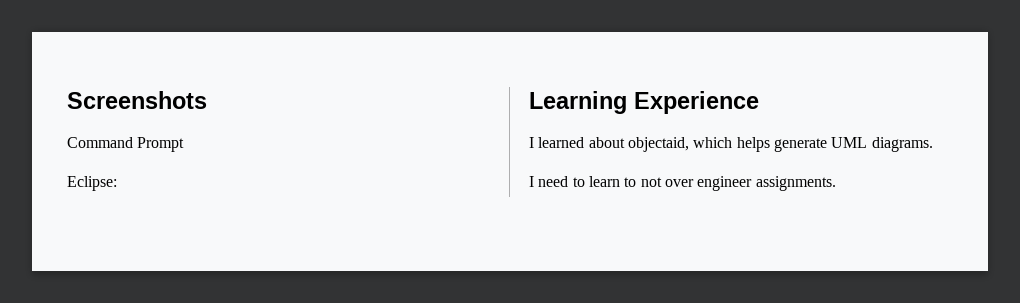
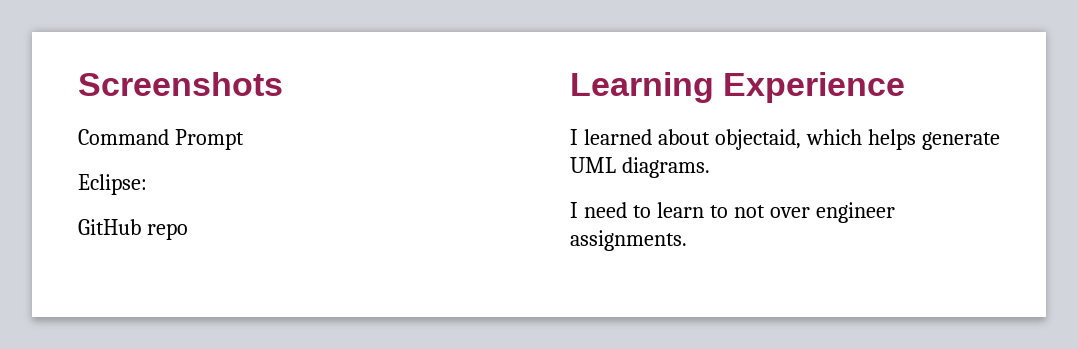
+ GitHub repo

